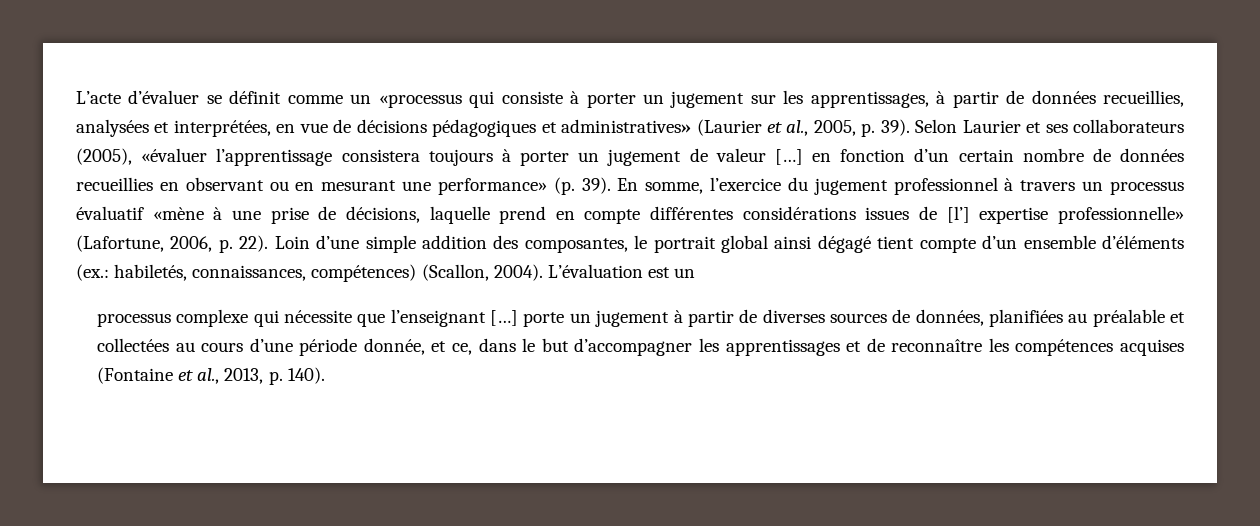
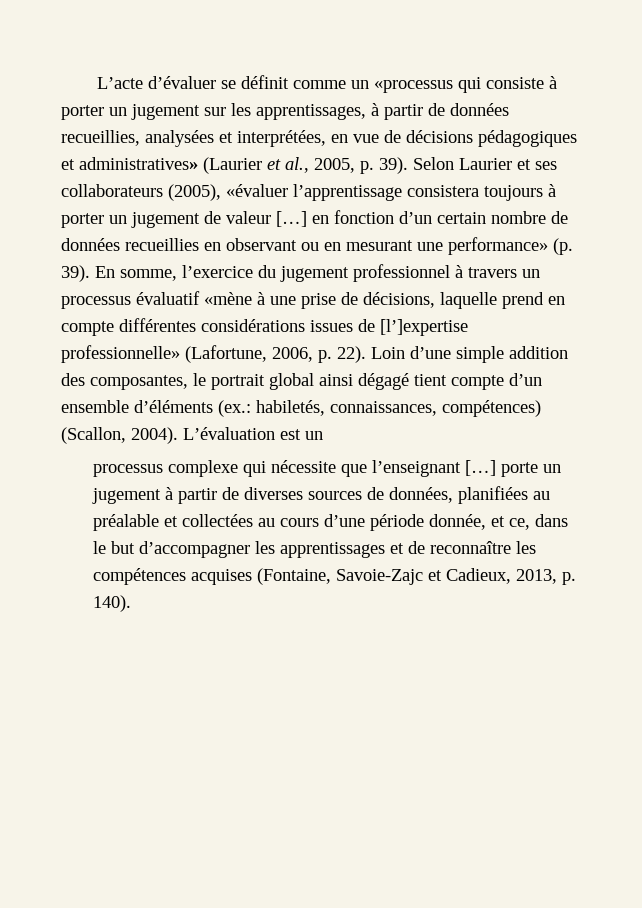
- En somme, l’exercice du jugement professionnel à travers un processus évaluatif «mène à une prise de décisions, laquelle prend en compte différentes considérations issues de [l’] expertise professionnelle» (Lafortune, 2006, p. 22).
+ En somme, l’exercice du jugement professionnel à travers un processus évaluatif «mène à une prise de décisions, laquelle prend en compte différentes considérations issues de [l’]expertise professionnelle» (Lafortune, 2006, p. 22).
- processus complexe qui nécessite que l’enseignant […] porte un jugement à partir de diverses sources de données, planifiées au préalable et collectées au cours d’une période donnée, et ce, dans le but d’accompagner les apprentissages et de reconnaître les compétences acquises (Fontaine et al., 2013, p. 140).
+ processus complexe qui nécessite que l’enseignant […] porte un jugement à partir de diverses sources de données, planifiées au préalable et collectées au cours d’une période donnée, et ce, dans le but d’accompagner les apprentissages et de reconnaître les compétences acquises (Fontaine, Savoie-Zajc et Cadieux, 2013, p. 140).

